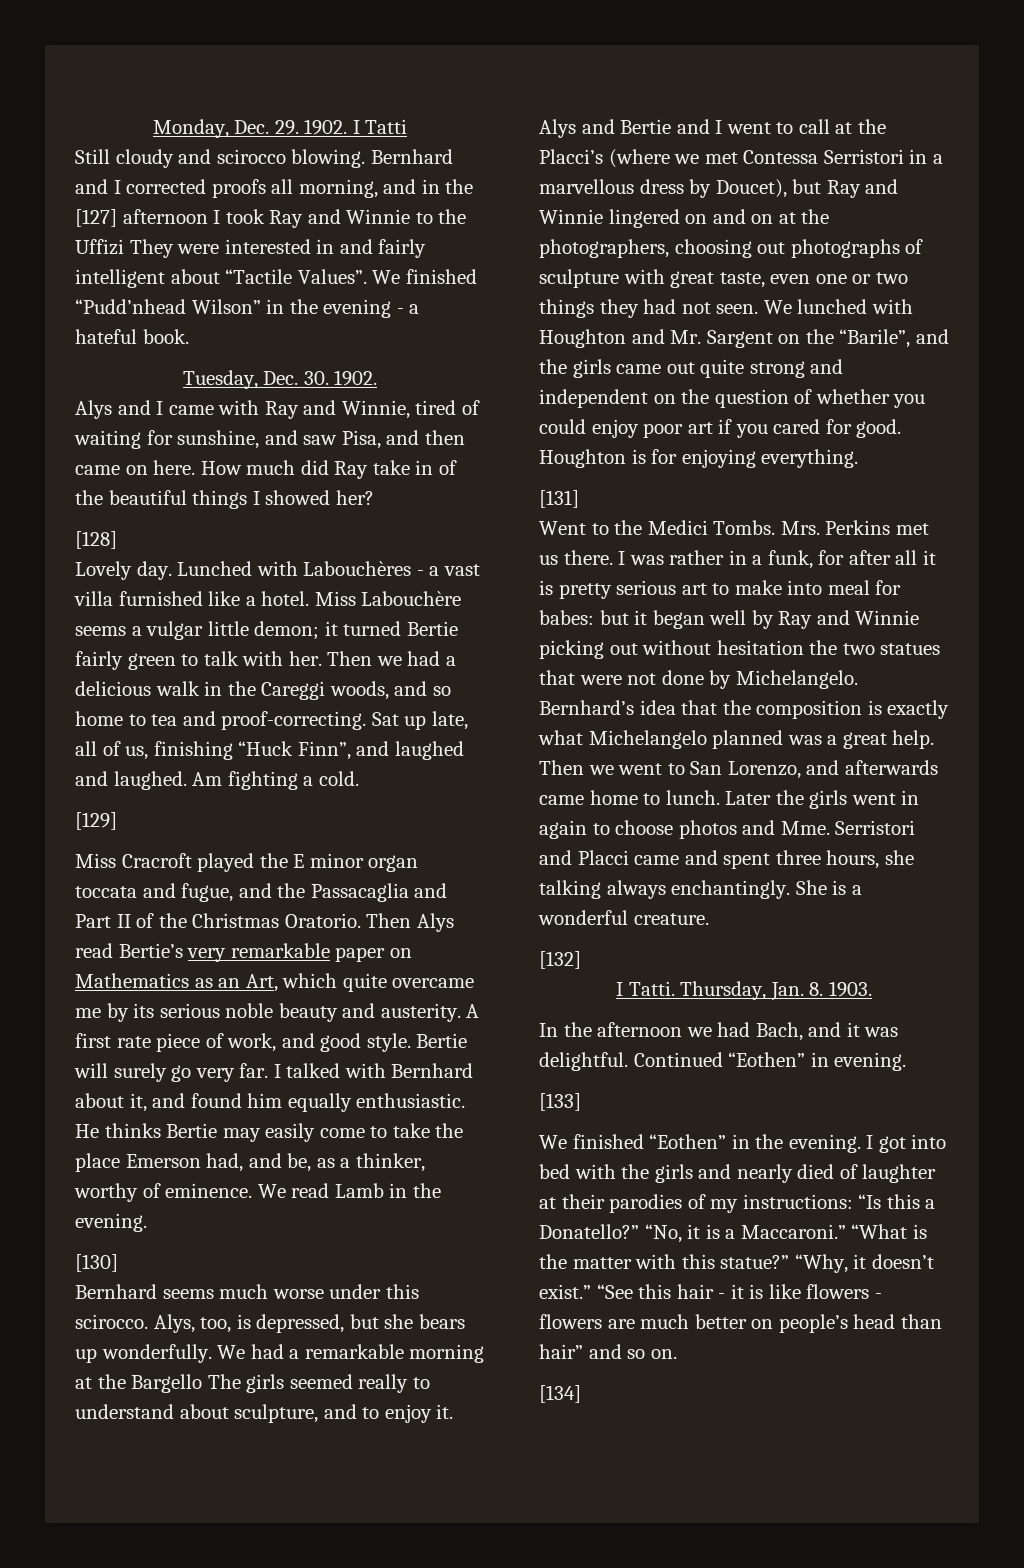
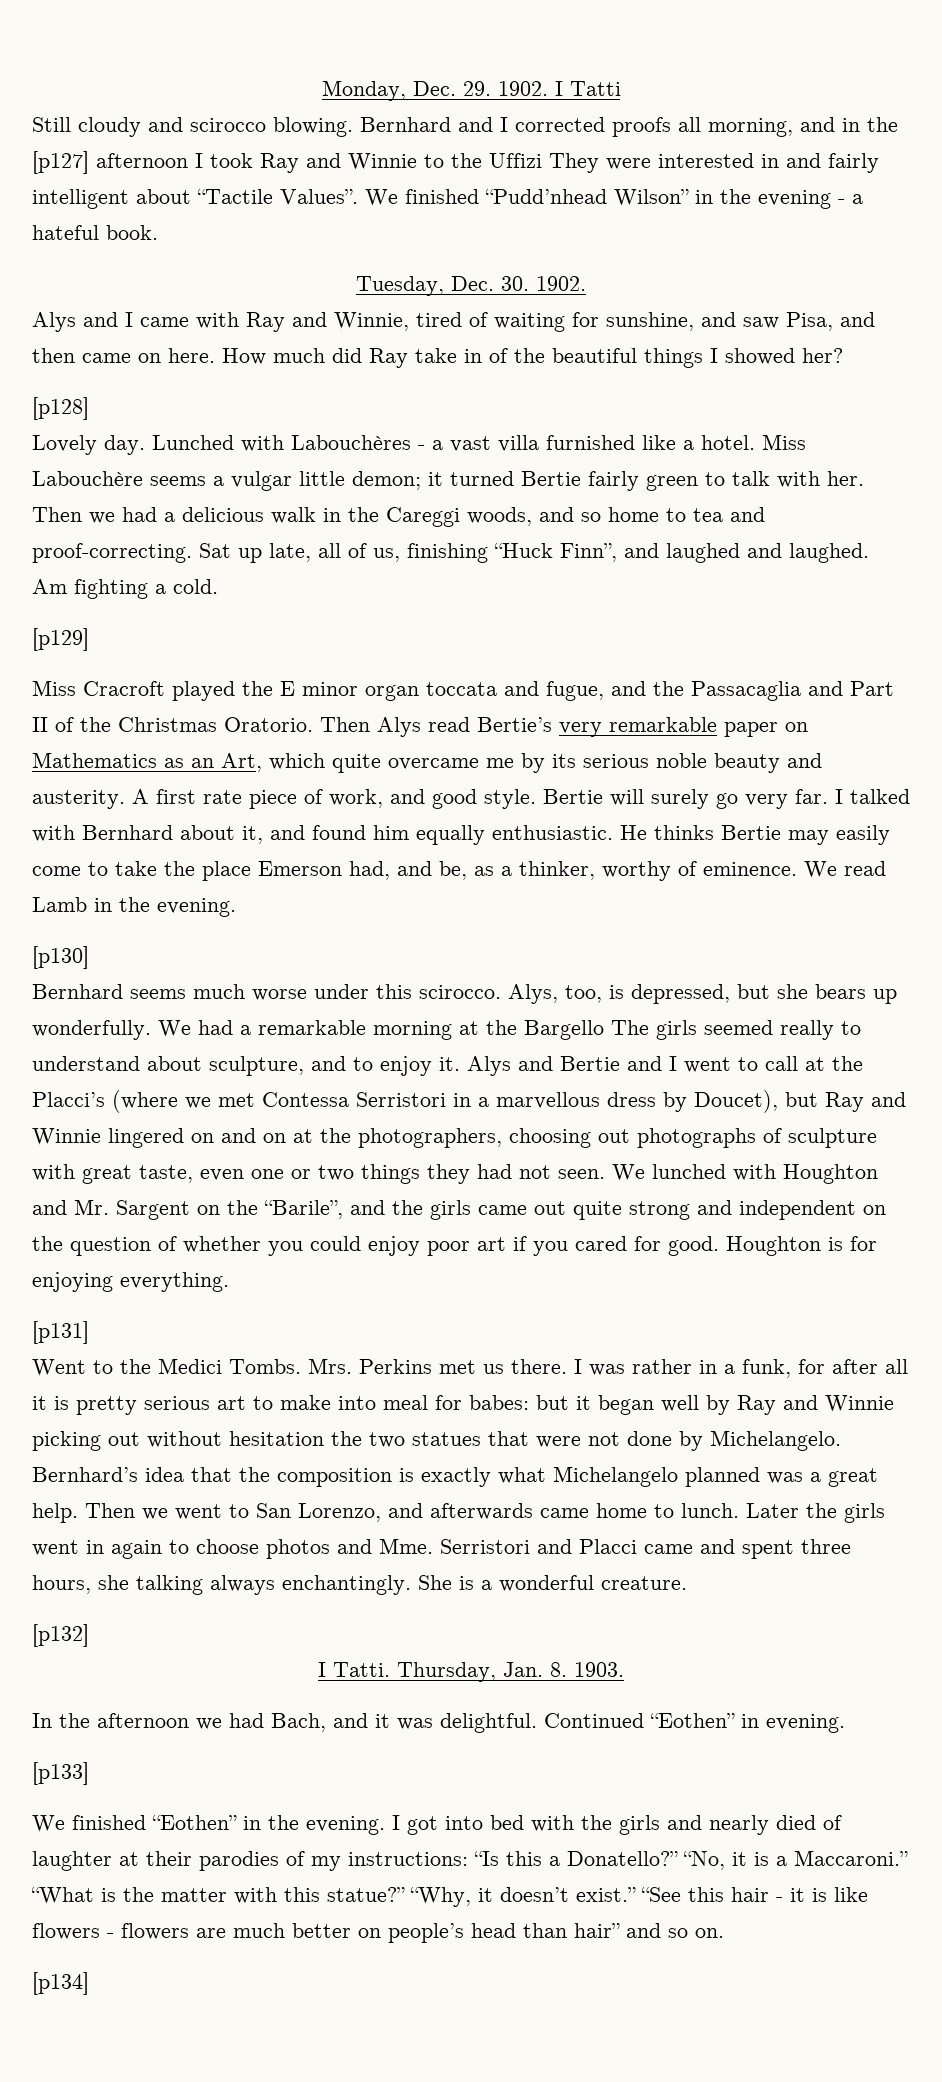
- Bernhard and I corrected proofs all morning, and in the [127] afternoon I took Ray and Winnie to the Uffizi They were interested in and fairly intelligent about “Tactile Values”.
+ Bernhard and I corrected proofs all morning, and in the [p127] afternoon I took Ray and Winnie to the Uffizi They were interested in and fairly intelligent about “Tactile Values”.
- [128]
+ [p128]
- [129]
+ [p129]
- [130]
+ [p130]
- [131]
+ [p131]
- [132]
+ [p132]
- [133]
+ [p133]
- [134]
+ [p134]

